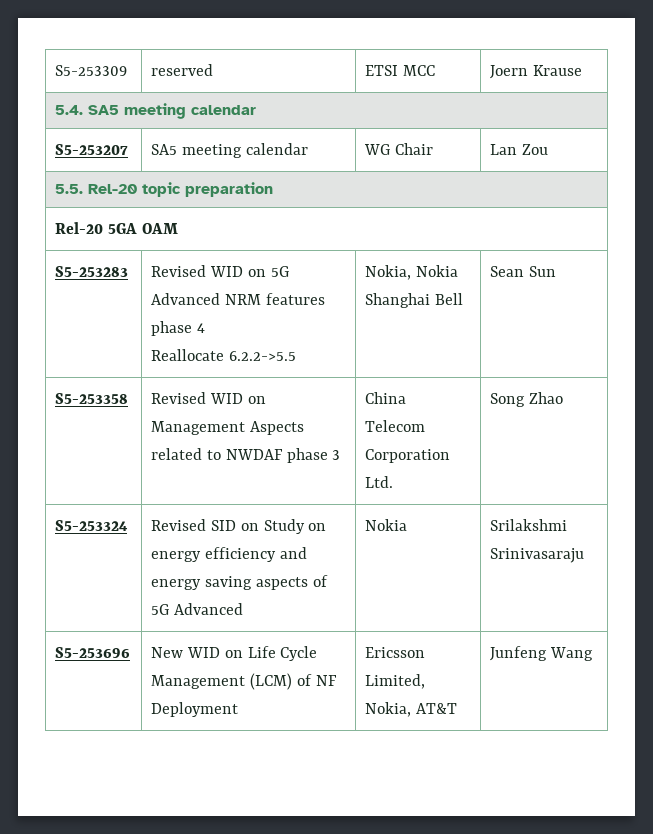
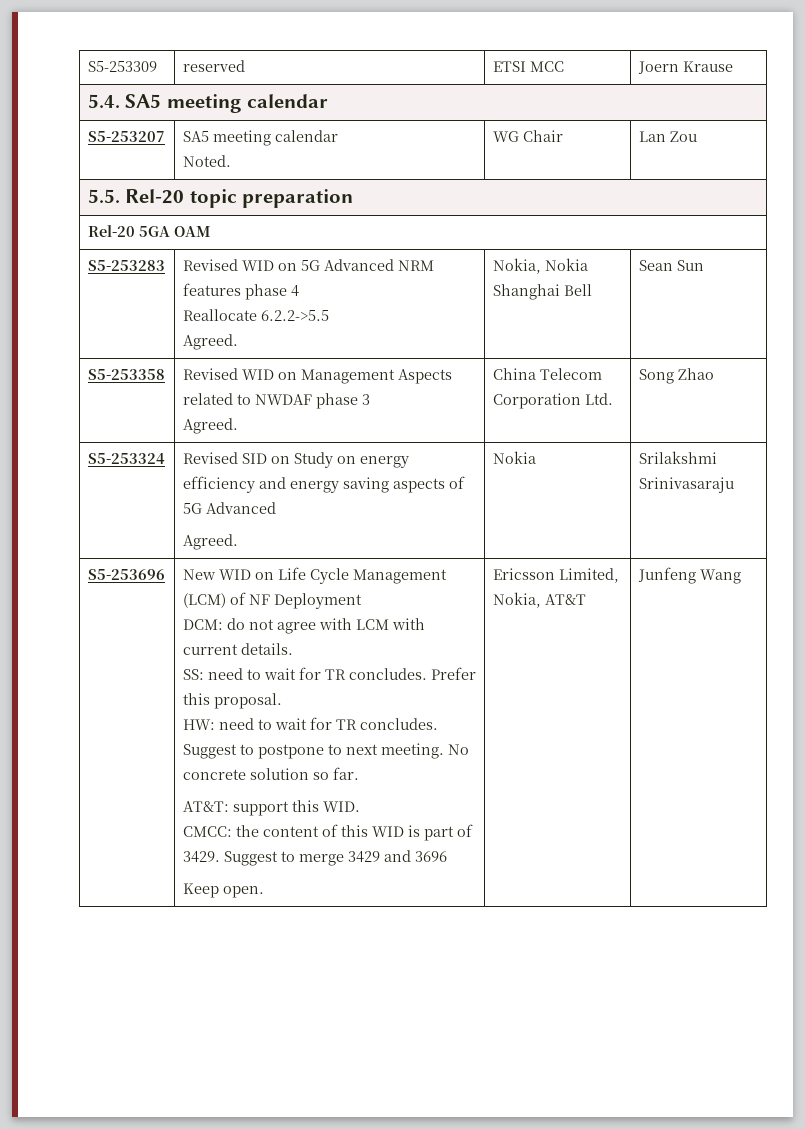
- S5-253207 | SA5 meeting calendar | WG Chair | Lan Zou
+ S5-253207 | SA5 meeting calendar
+ Noted. | WG Chair | Lan Zou
  S5-253283 | Revised WID on 5G Advanced NRM features phase 4
- Reallocate 6.2.2->5.5 | Nokia, Nokia Shanghai Bell | Sean Sun
+ Reallocate 6.2.2->5.5
+ Agreed. | Nokia, Nokia Shanghai Bell | Sean Sun
- S5-253358 | Revised WID on Management Aspects related to NWDAF phase 3 | China Telecom Corporation Ltd. | Song Zhao
+ S5-253358 | Revised WID on Management Aspects related to NWDAF phase 3
+ Agreed. | China Telecom Corporation Ltd. | Song Zhao
- S5-253324 | Revised SID on Study on energy efficiency and energy saving aspects of 5G Advanced | Nokia | Srilakshmi Srinivasaraju
+ S5-253324 | Revised SID on Study on energy efficiency and energy saving aspects of 5G Advanced
+ Agreed. | Nokia | Srilakshmi Srinivasaraju
+ DCM: do not agree with LCM with current details.
+ SS: need to wait for TR concludes. Prefer this proposal.
+ HW: need to wait for TR concludes. Suggest to postpone to next meeting. No concrete solution so far.
+ AT&T: support this WID.
+ CMCC: the content of this WID is part of 3429. Suggest to merge 3429 and 3696
+ Keep open.

